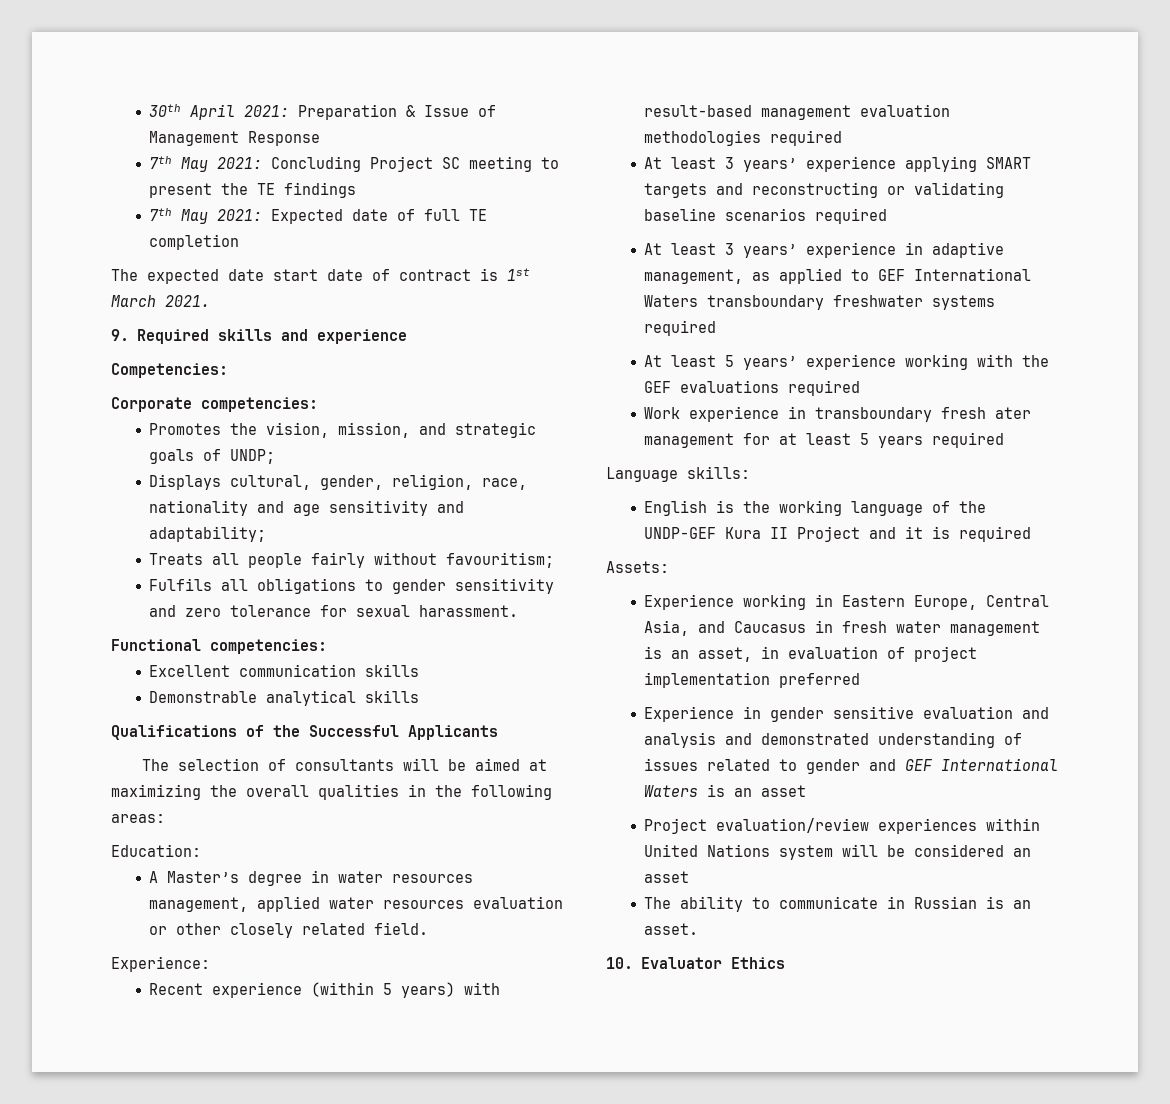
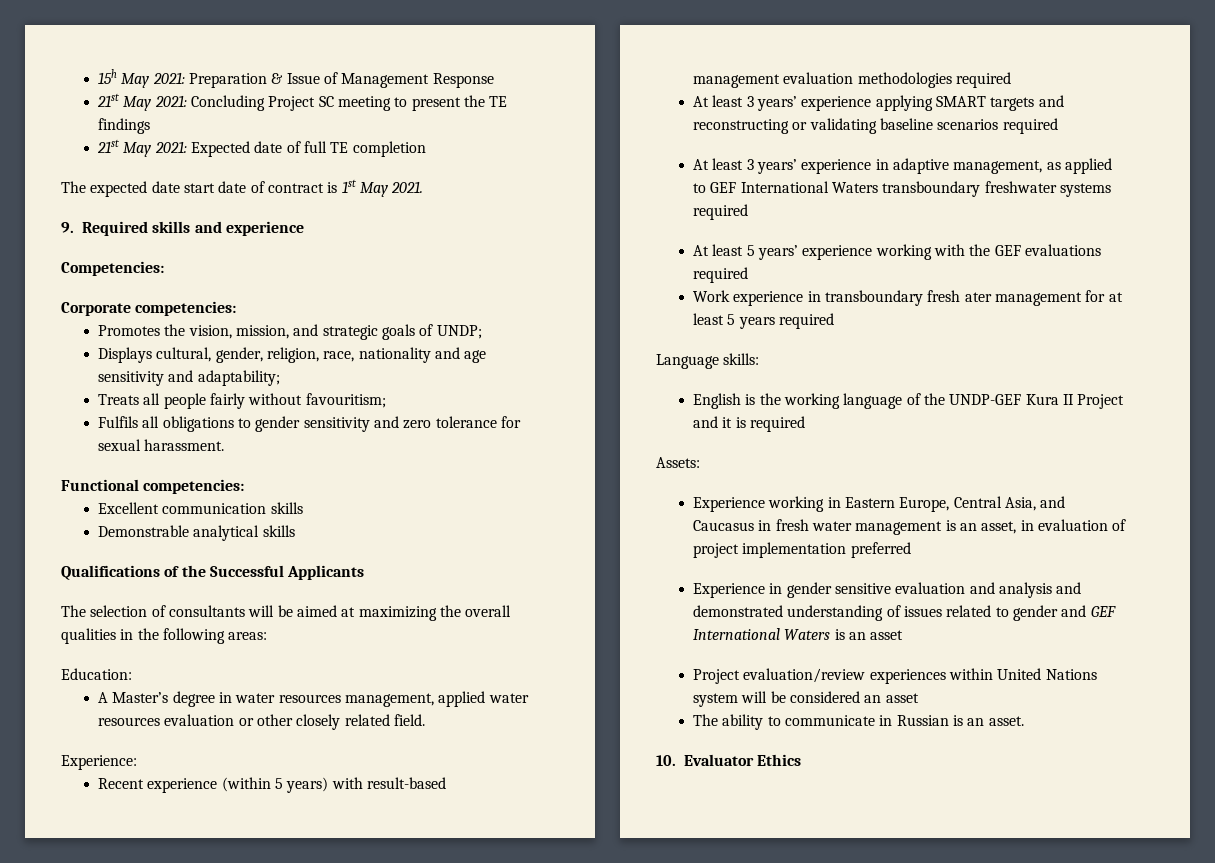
- 30th April 2021: Preparation & Issue of Management Response
+ 15h May 2021: Preparation & Issue of Management Response
- 7th May 2021: Concluding Project SC meeting to present the TE findings
+ 21st May 2021: Concluding Project SC meeting to present the TE findings
- 7th May 2021: Expected date of full TE completion
+ 21st May 2021: Expected date of full TE completion
- The expected date start date of contract is 1st March 2021.
+ The expected date start date of contract is 1st May 2021.

